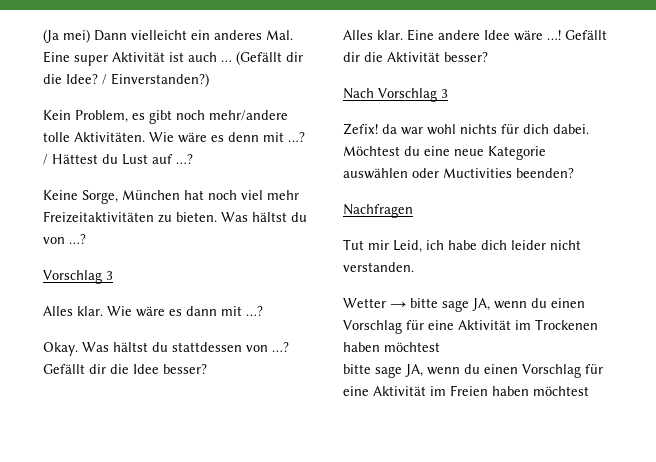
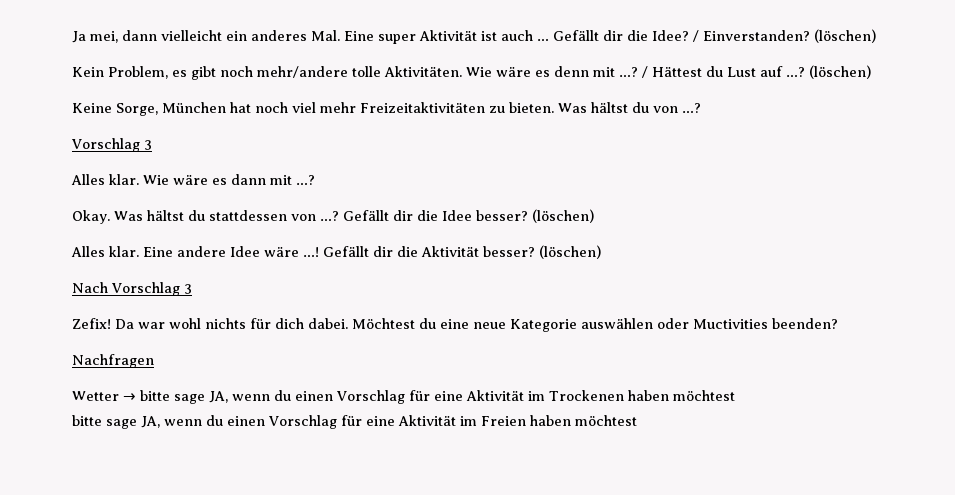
- (Ja mei) Dann vielleicht ein anderes Mal. Eine super Aktivität ist auch …
+ Ja mei, dann vielleicht ein anderes Mal. Eine super Aktivität ist auch …
- (Gefällt dir die Idee?
+ Gefällt dir die Idee?
- / Einverstanden?)
+ / Einverstanden? (löschen)
- / Hättest du Lust auf …?
+ / Hättest du Lust auf …? (löschen)
- Gefällt dir die Idee besser?
+ Gefällt dir die Idee besser? (löschen)
- Gefällt dir die Aktivität besser?
+ Gefällt dir die Aktivität besser? (löschen)
- Zefix! da war wohl nichts für dich dabei.
+ Zefix! Da war wohl nichts für dich dabei.
- Tut mir Leid, ich habe dich leider nicht verstanden.

